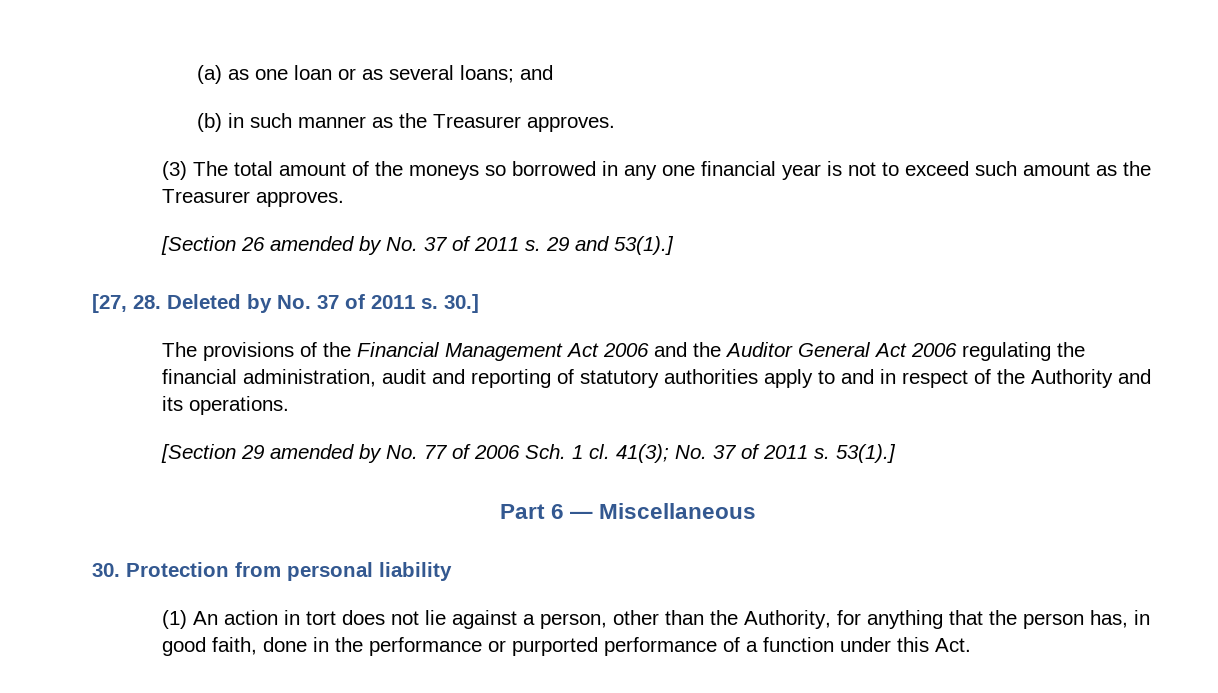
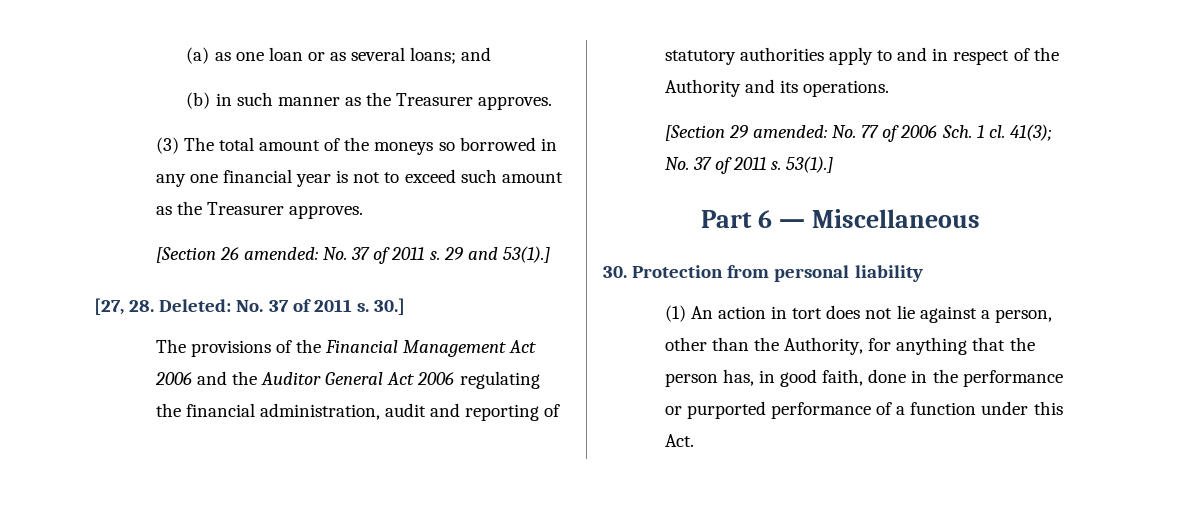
- [Section 26 amended by No. 37 of 2011 s.
+ [Section 26 amended: No. 37 of 2011 s.
- [27, 28. Deleted by No. 37 of 2011 s.
+ [27, 28. Deleted: No. 37 of 2011 s.
- [Section 29 amended by No. 77 of 2006 Sch. 1 cl.
+ [Section 29 amended: No. 77 of 2006 Sch. 1 cl.

